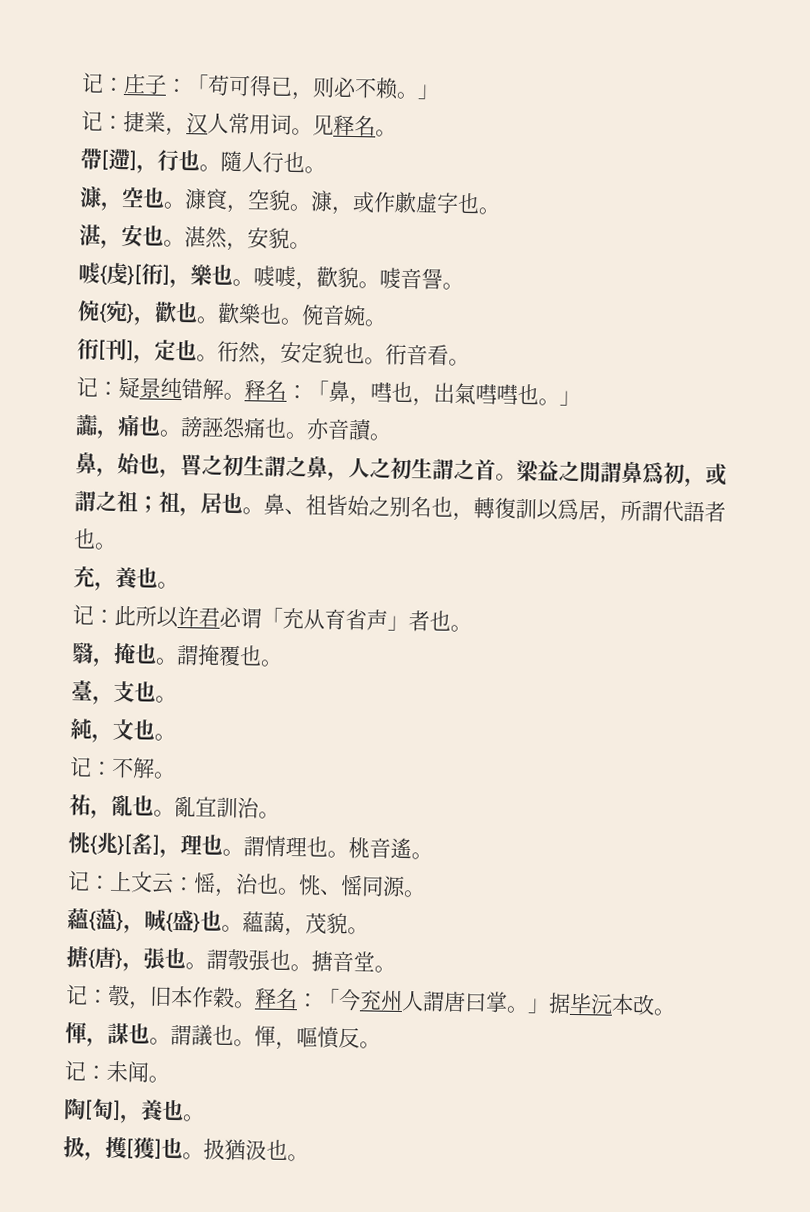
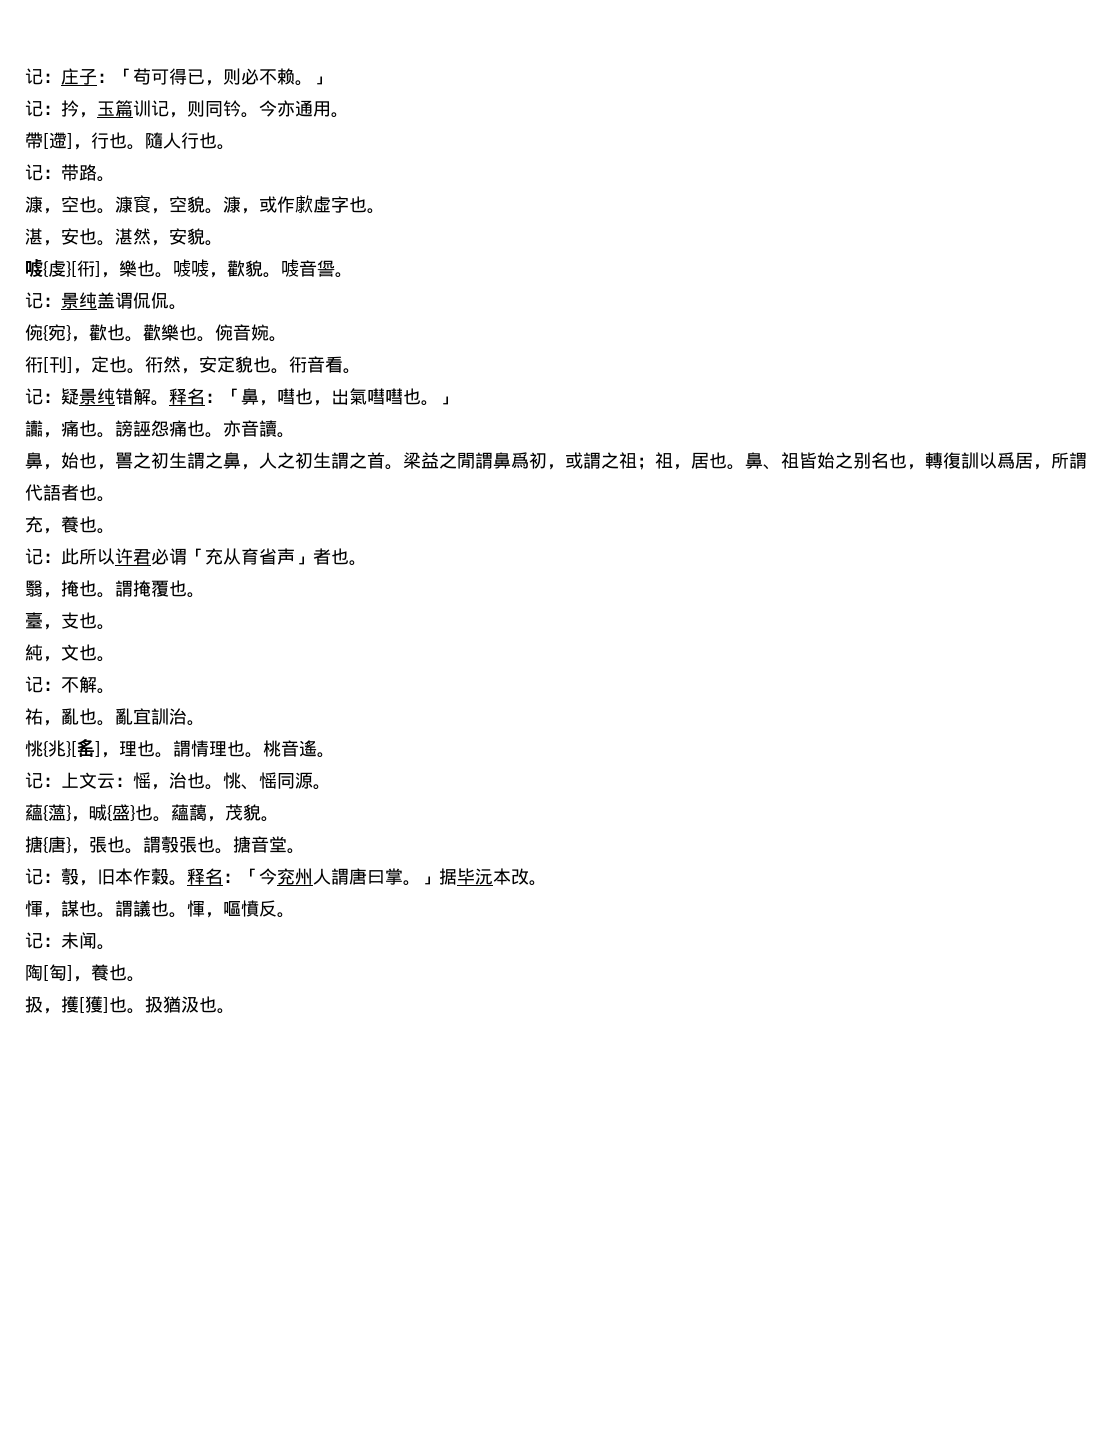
- 记：捷業，汉人常用词。见释名。
+ 记：扲，玉篇训记，则同钤。今亦通用。
+ 记：带路。
+ 记：景纯盖谓侃侃。

